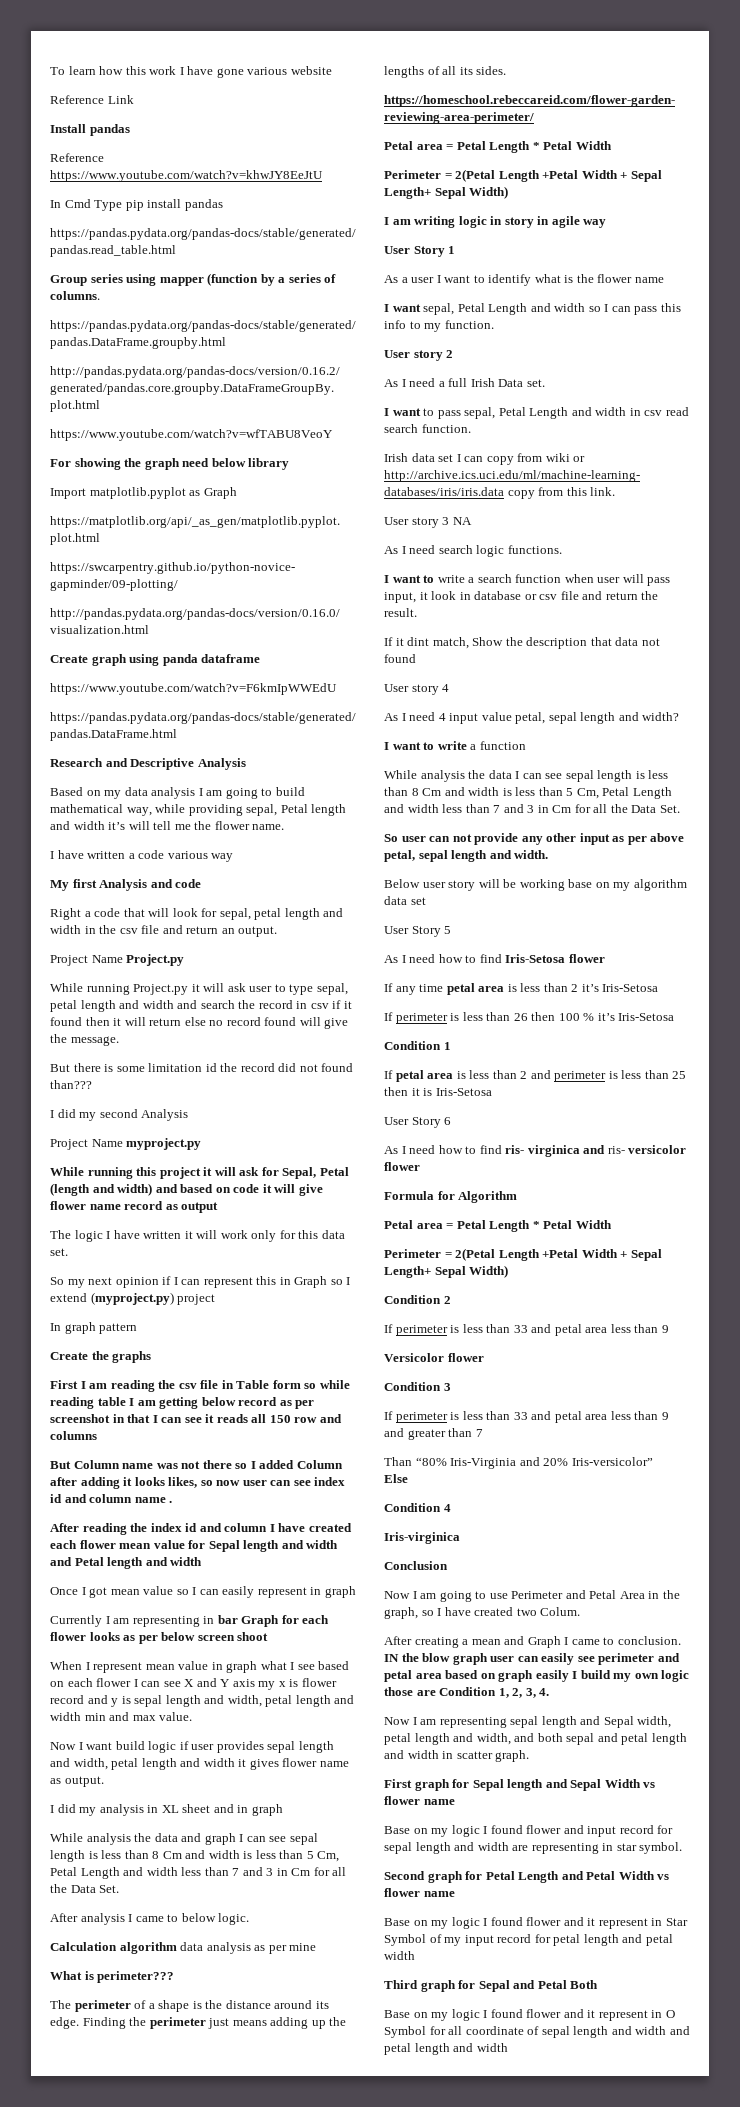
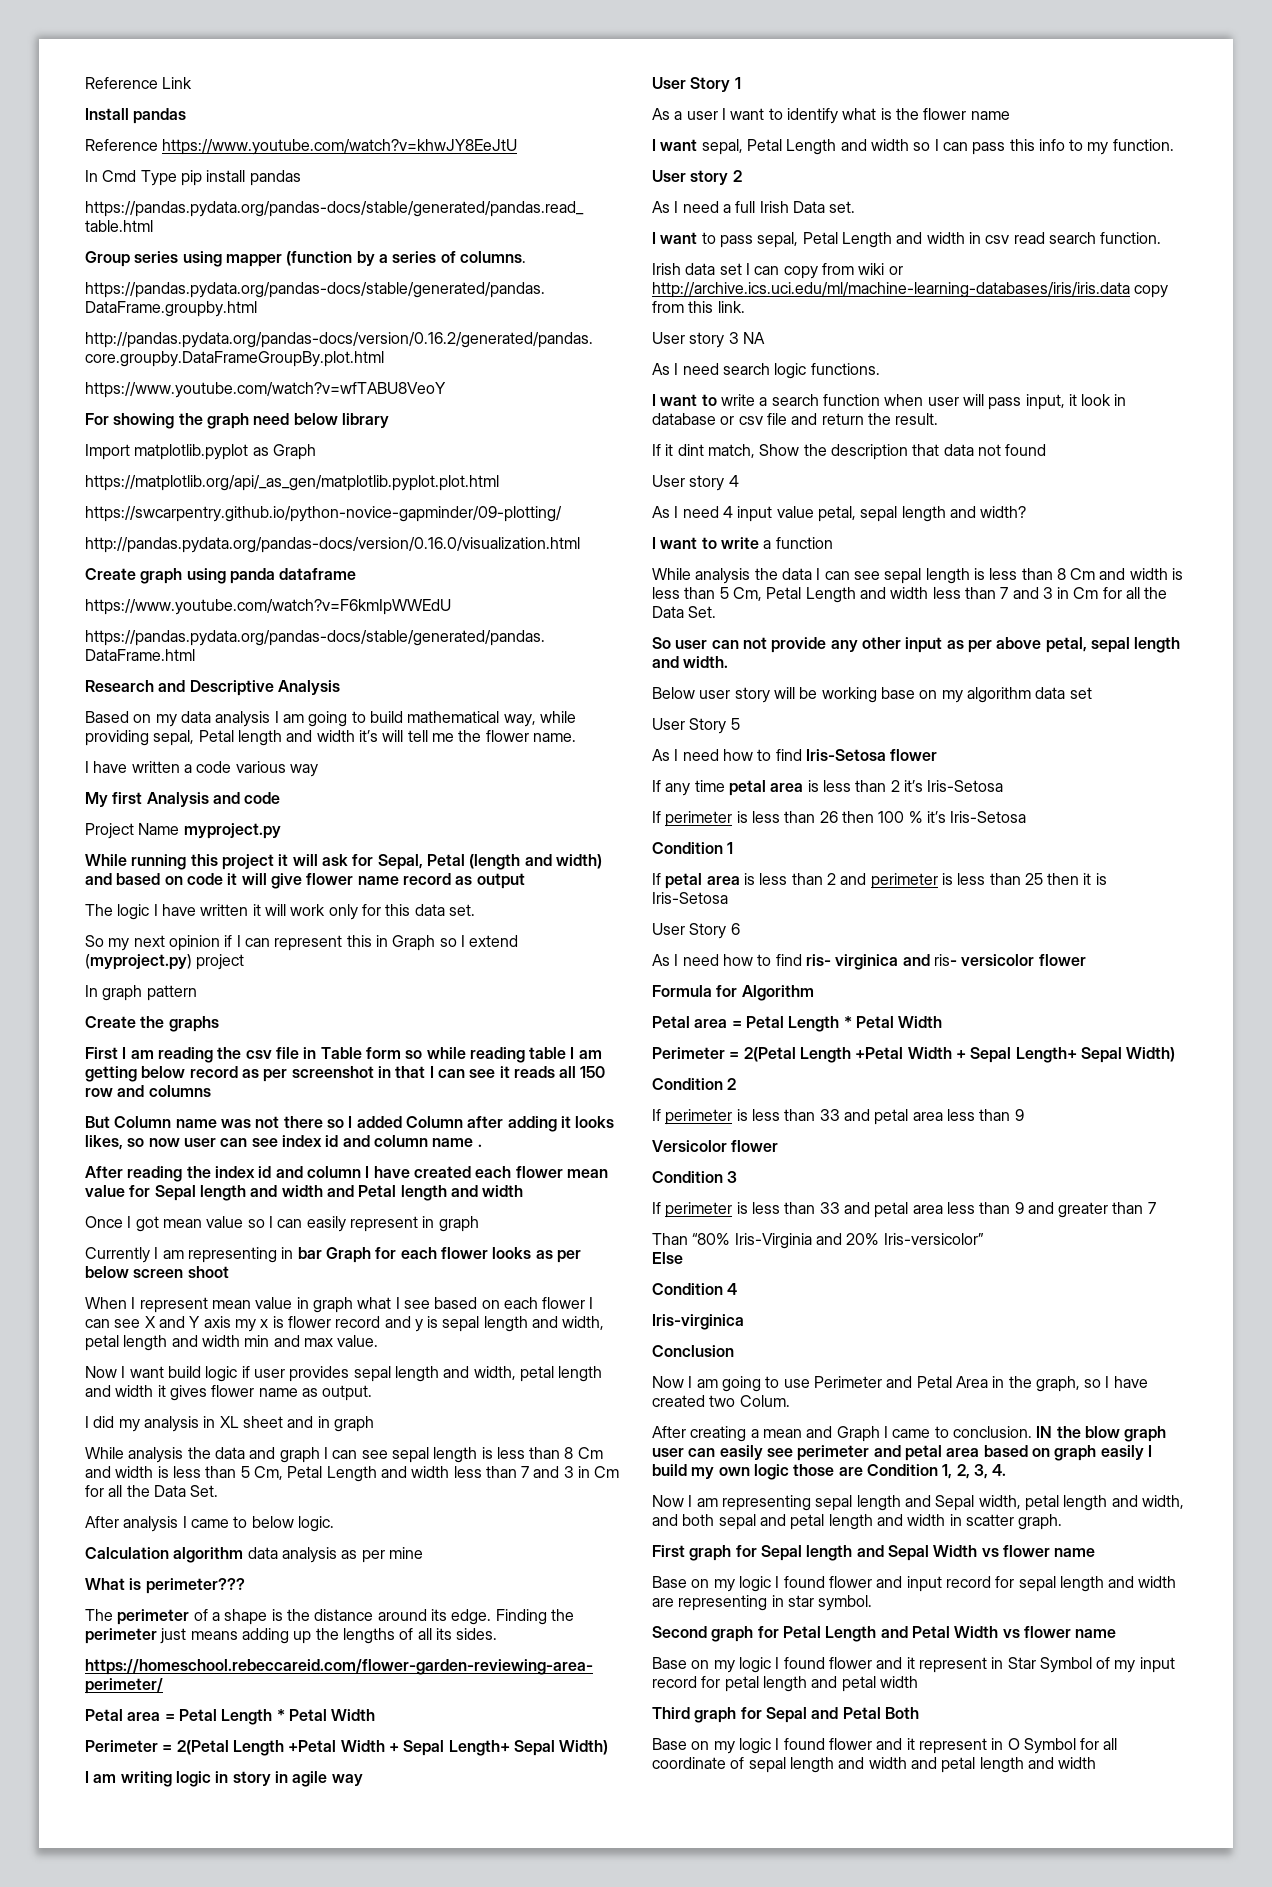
- To learn how this work I have gone various website
- Right a code that will look for sepal, petal length and width in the csv file and return an output.
- Project Name Project.py
- While running Project.py it will ask user to type sepal, petal length and width and search the record in csv if it found then it will return else no record found will give the message.
- But there is some limitation id the record did not found than???
- I did my second Analysis

